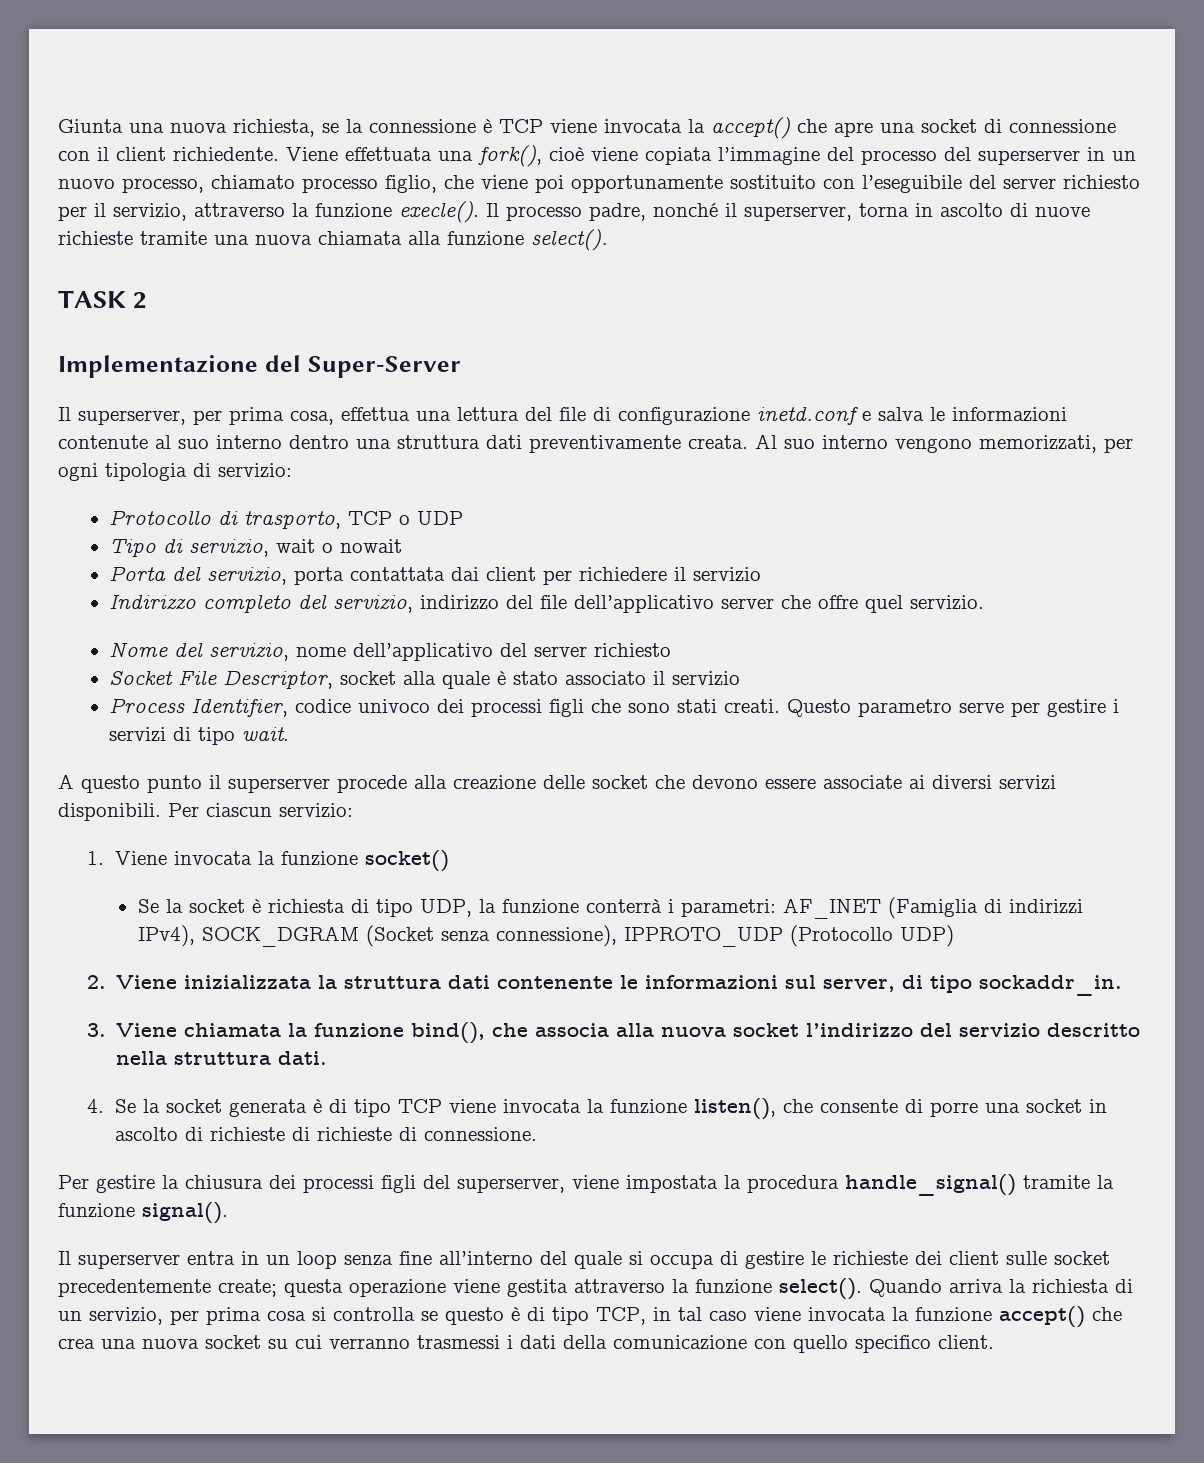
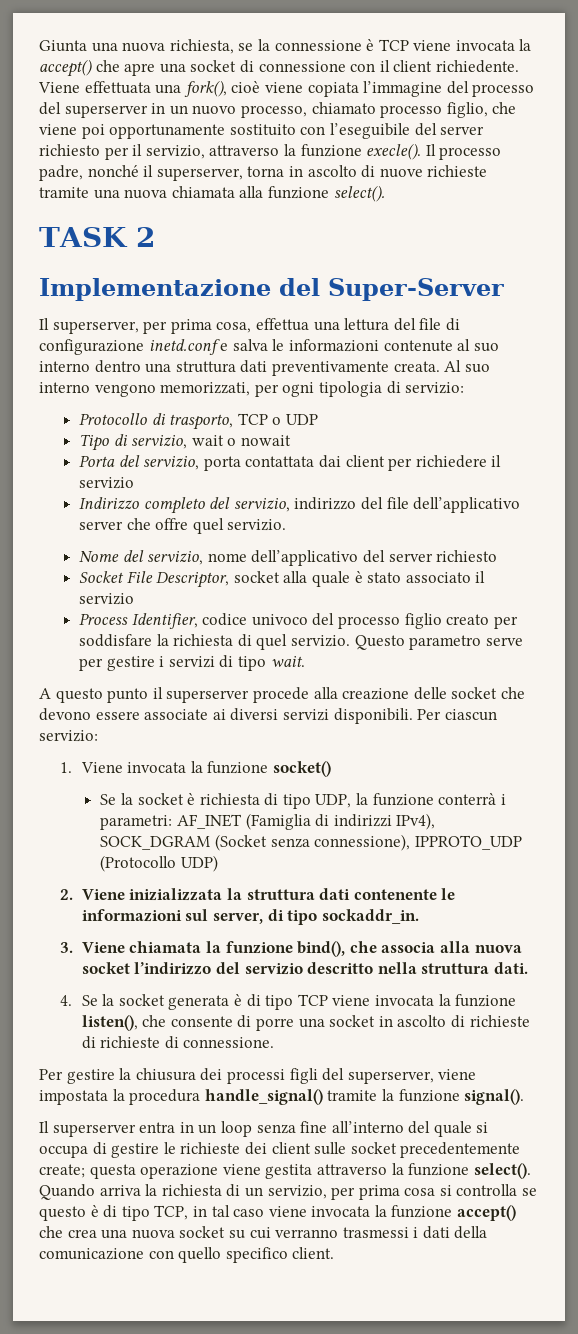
- Process Identifier, codice univoco dei processi figli che sono stati creati.
+ Process Identifier, codice univoco del processo figlio creato per soddisfare la richiesta di quel servizio.

